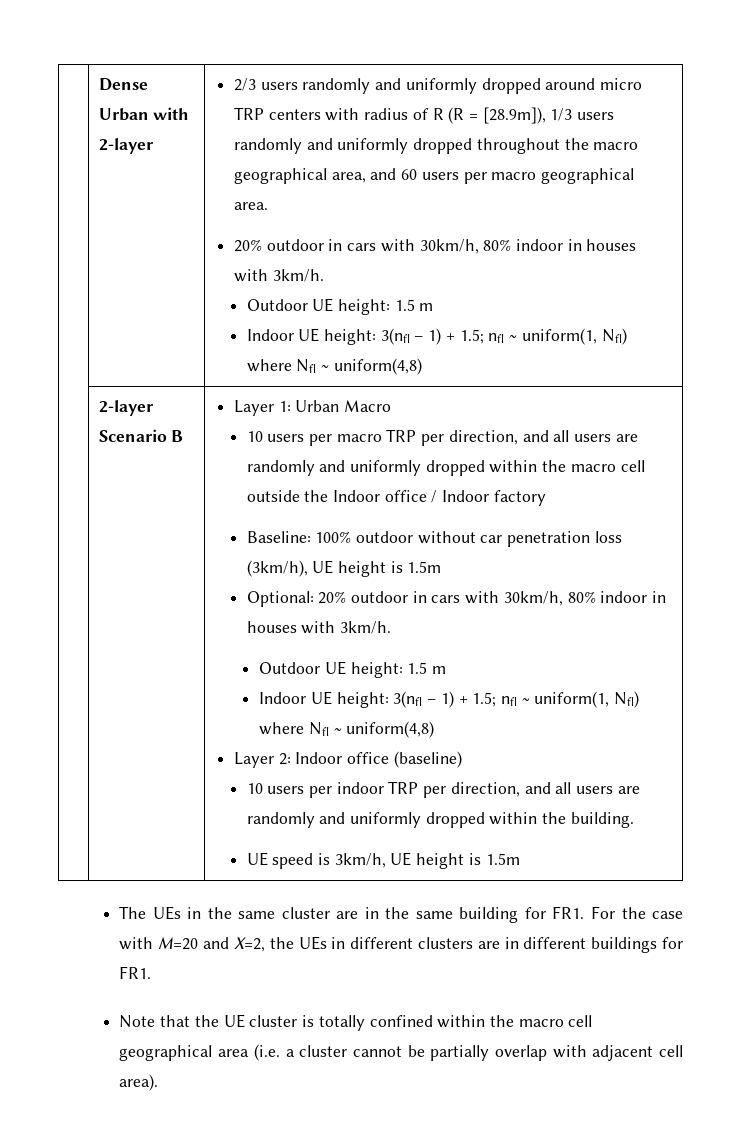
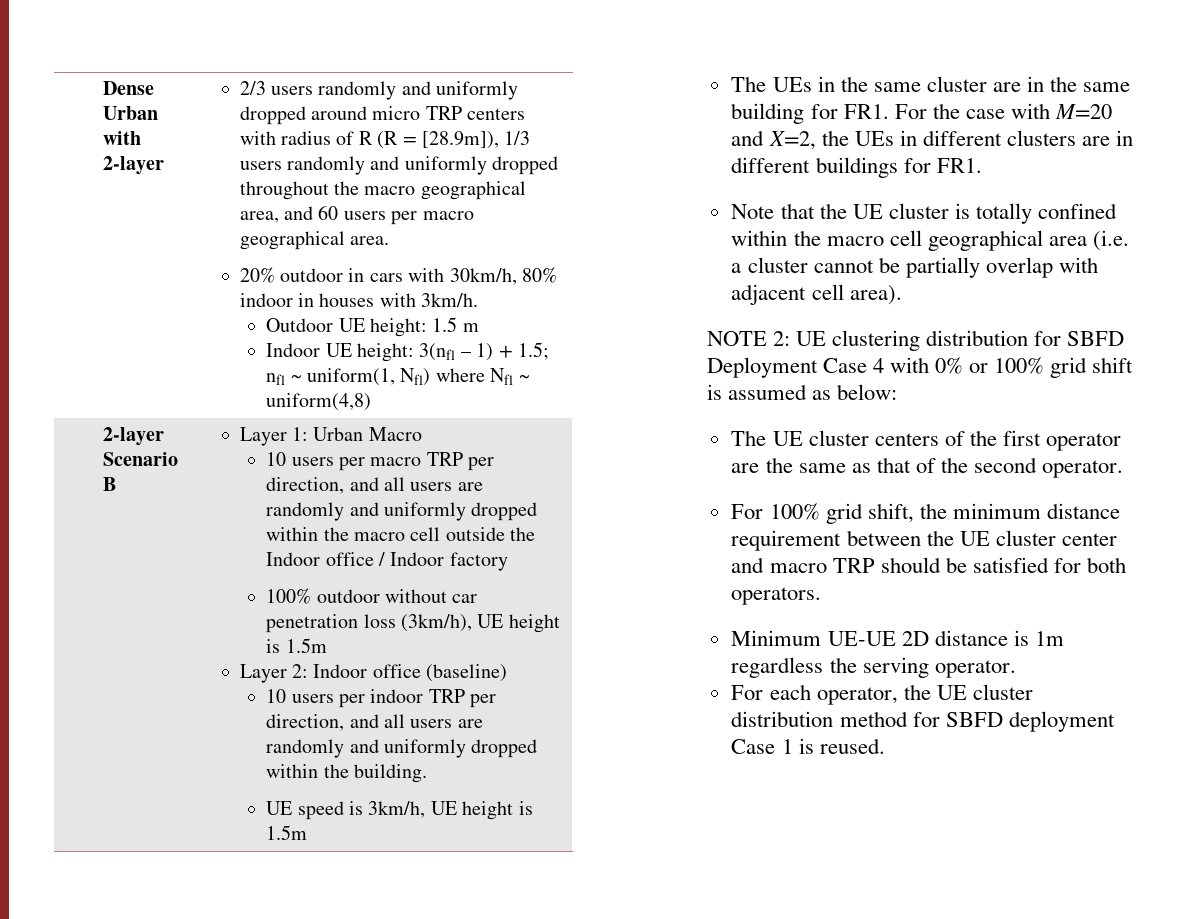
- Baseline: 100% outdoor without car penetration loss (3km/h), UE height is 1.5m
+ 100% outdoor without car penetration loss (3km/h), UE height is 1.5m
- Optional: 20% outdoor in cars with 30km/h, 80% indoor in houses with 3km/h.
- Outdoor UE height: 1.5 m
- Indoor UE height: 3(nfl – 1) + 1.5; nfl ~ uniform(1, Nfl) where Nfl ~ uniform(4,8)
+ NOTE 2: UE clustering distribution for SBFD Deployment Case 4 with 0% or 100% grid shift is assumed as below:
+ The UE cluster centers of the first operator are the same as that of the second operator.
+ For 100% grid shift, the minimum distance requirement between the UE cluster center and macro TRP should be satisfied for both operators.
+ Minimum UE-UE 2D distance is 1m regardless the serving operator.
+ For each operator, the UE cluster distribution method for SBFD deployment Case 1 is reused.

